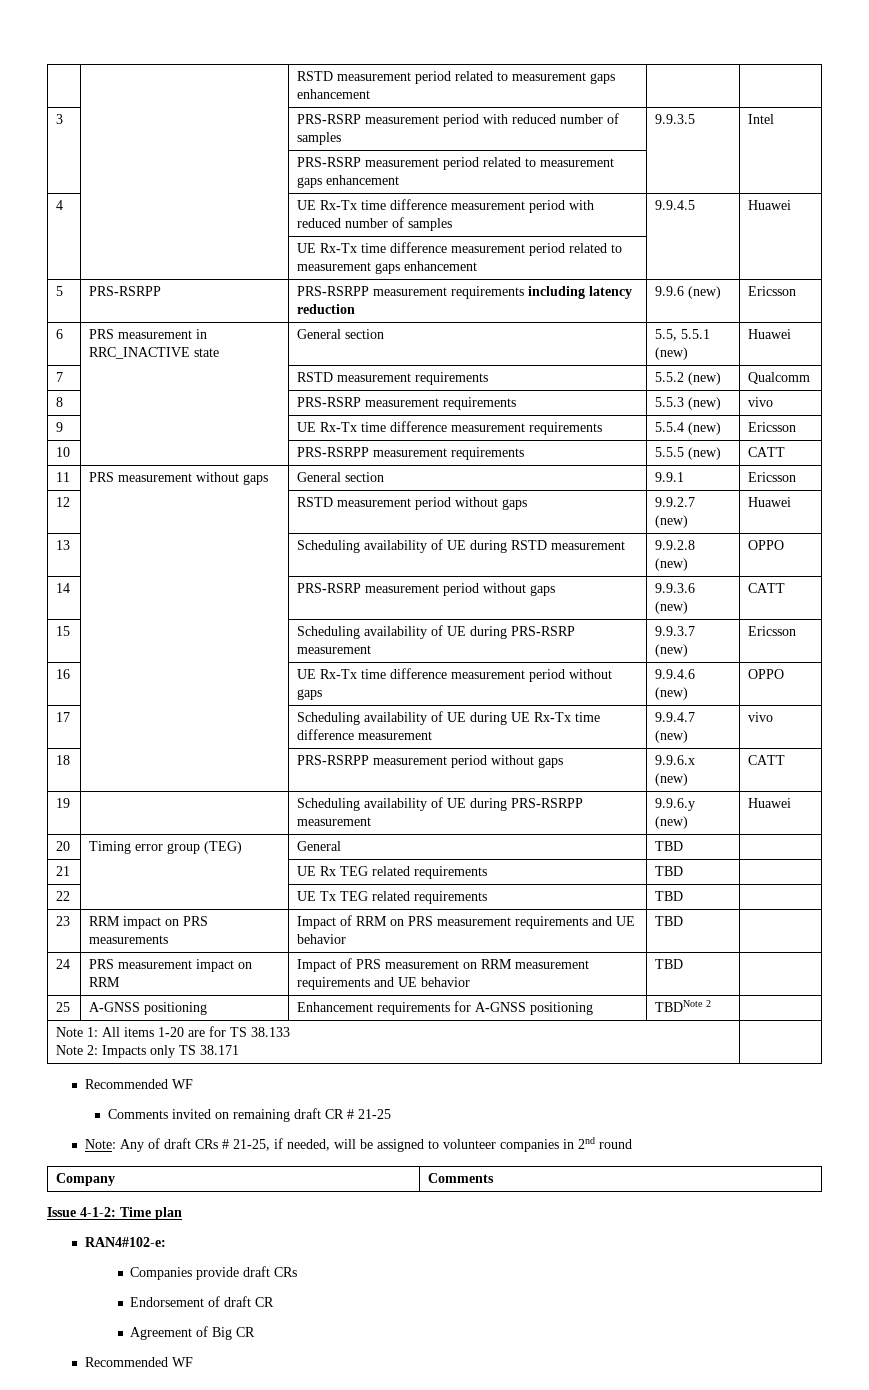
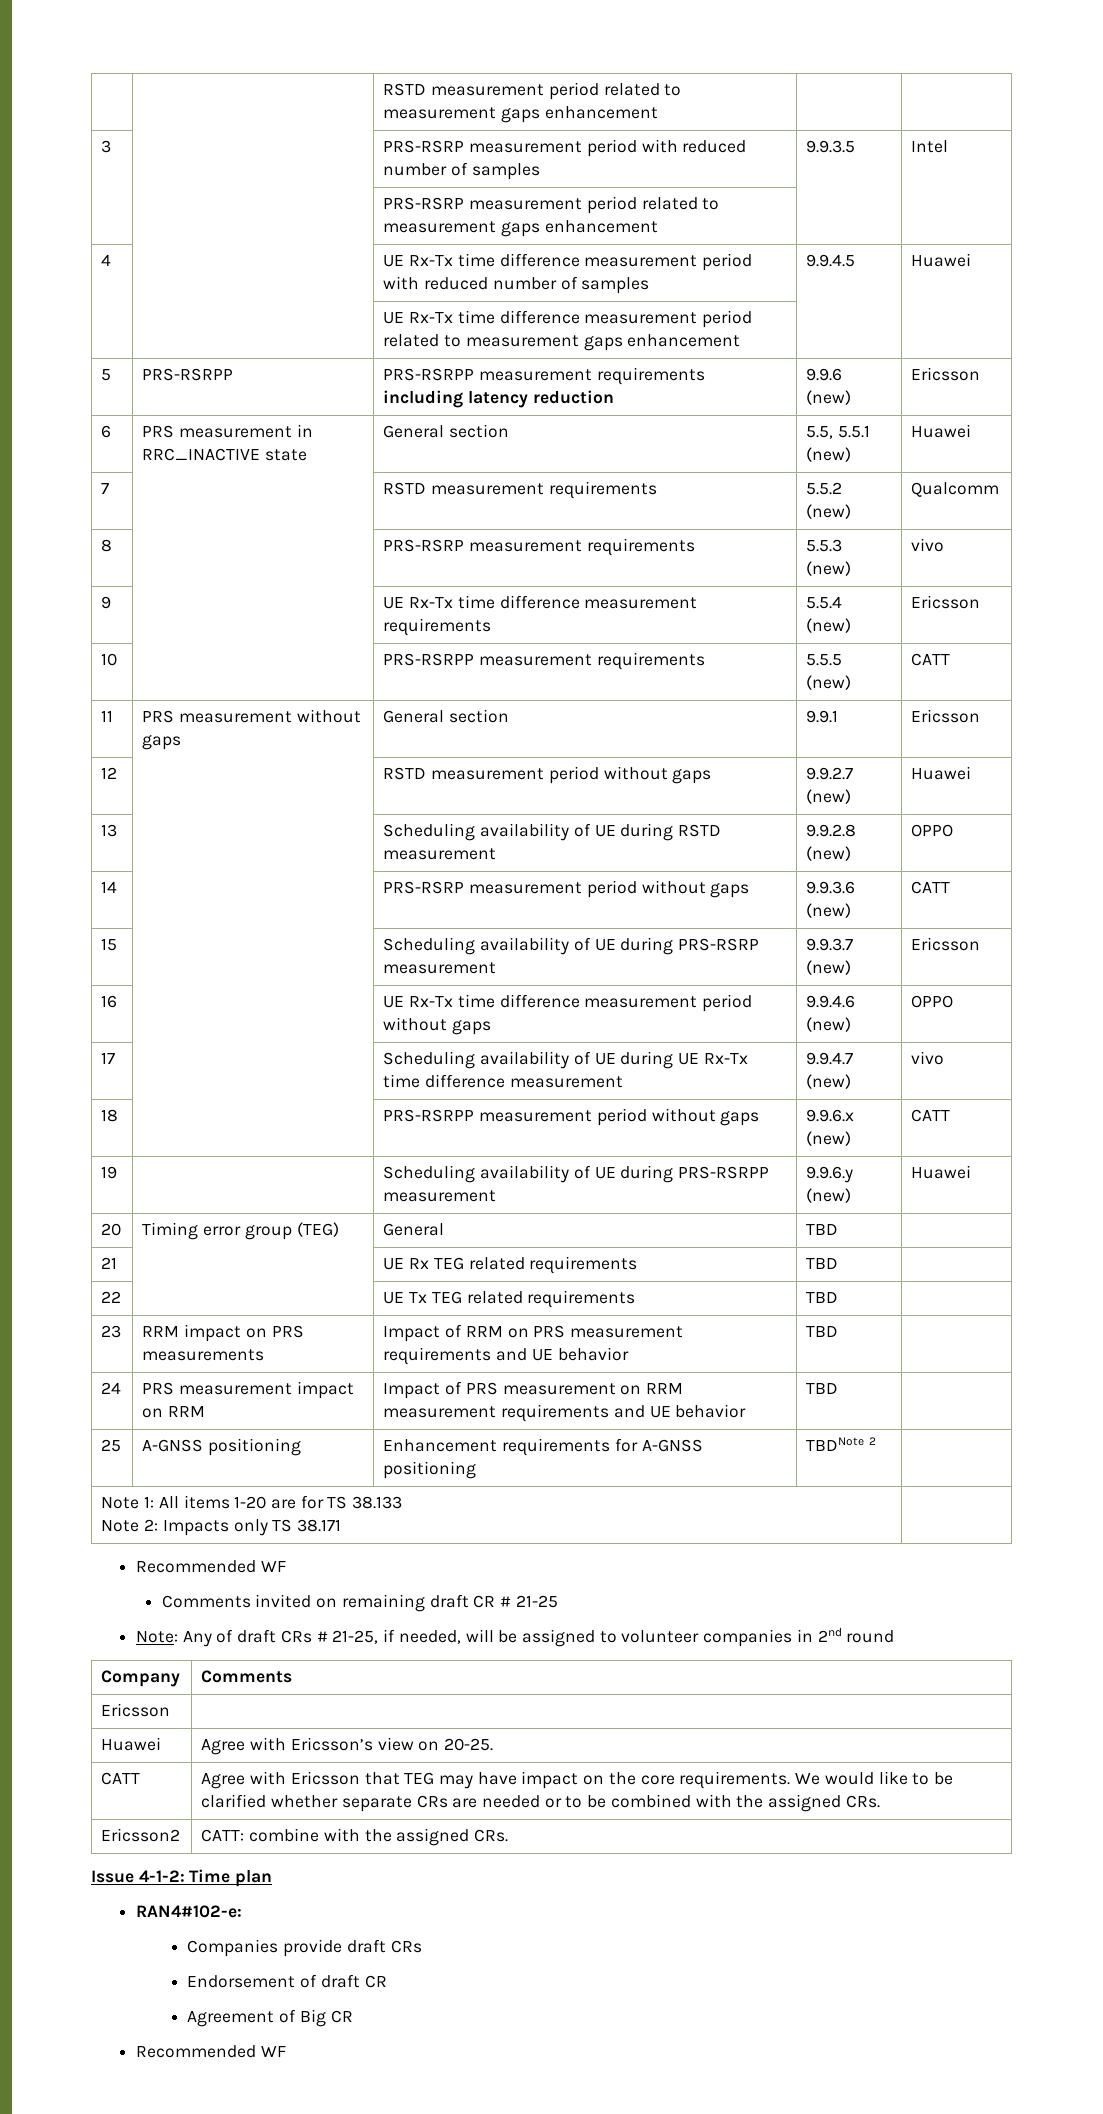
+ Ericsson |
+ Huawei | Agree with Ericsson’s view on 20-25.
+ CATT | Agree with Ericsson that TEG may have impact on the core requirements. We would like to be clarified whether separate CRs are needed or to be combined with the assigned CRs.
+ Ericsson2 | CATT: combine with the assigned CRs.

